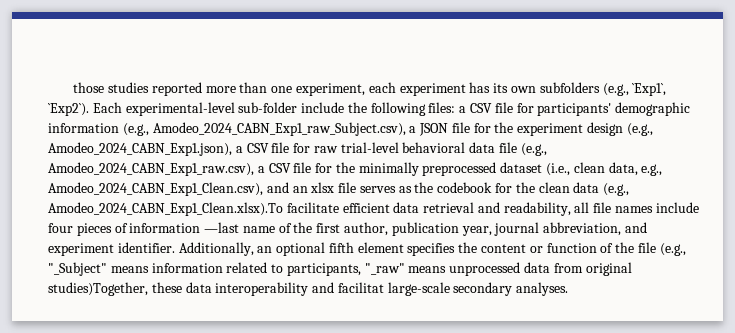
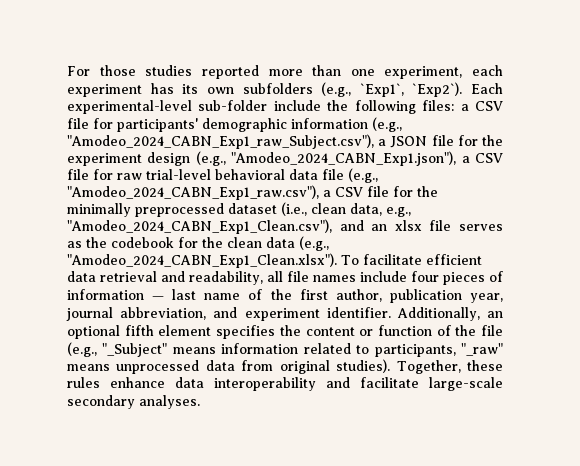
- those studies reported more than one experiment, each experiment has its own subfolders (e.g., `Exp1`, `Exp2`).
+ For those studies reported more than one experiment, each experiment has its own subfolders (e.g., `Exp1`, `Exp2`).
- a CSV file for participants' demographic information (e.g., Amodeo_2024_CABN_Exp1_raw_Subject.csv), a JSON file for the experiment design (e.g., Amodeo_2024_CABN_Exp1.json), a CSV file for raw trial-level behavioral data file (e.g., Amodeo_2024_CABN_Exp1_raw.csv), a CSV file for the minimally preprocessed dataset (i.e., clean data, e.g., Amodeo_2024_CABN_Exp1_Clean.csv), and an xlsx file serves as the codebook for the clean data (e.g., Amodeo_2024_CABN_Exp1_Clean.xlsx).To facilitate efficient data retrieval and readability, all file names include four pieces of information —last name of the first author, publication year, journal abbreviation, and experiment identifier.
+ a CSV file for participants' demographic information (e.g., "Amodeo_2024_CABN_Exp1_raw_Subject.csv"), a JSON file for the experiment design (e.g., "Amodeo_2024_CABN_Exp1.json"), a CSV file for raw trial-level behavioral data file (e.g., "Amodeo_2024_CABN_Exp1_raw.csv"), a CSV file for the minimally preprocessed dataset (i.e., clean data, e.g., "Amodeo_2024_CABN_Exp1_Clean.csv"), and an xlsx file serves as the codebook for the clean data (e.g., "Amodeo_2024_CABN_Exp1_Clean.xlsx"). To facilitate efficient data retrieval and readability, all file names include four pieces of information — last name of the first author, publication year, journal abbreviation, and experiment identifier.
- Additionally, an optional fifth element specifies the content or function of the file (e.g., "_Subject" means information related to participants, "_raw" means unprocessed data from original studies)Together, these data interoperability and facilitat large-scale secondary analyses.
+ Additionally, an optional fifth element specifies the content or function of the file (e.g., "_Subject" means information related to participants, "_raw" means unprocessed data from original studies). Together, these rules enhance data interoperability and facilitate large-scale secondary analyses.

